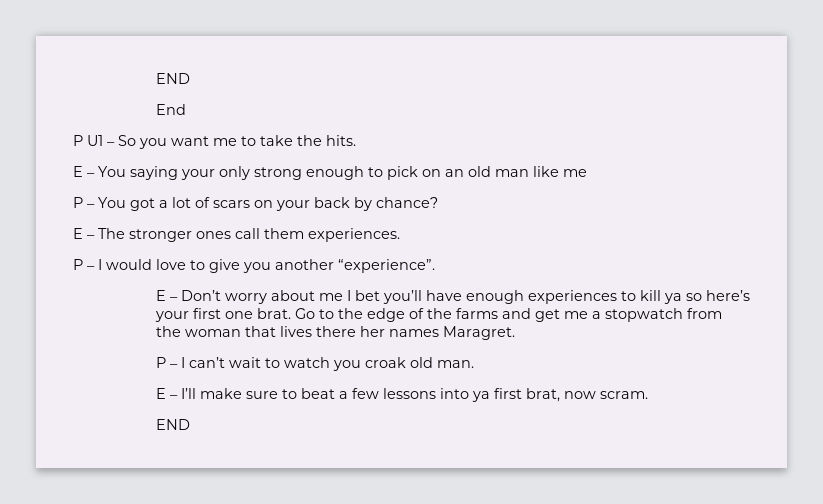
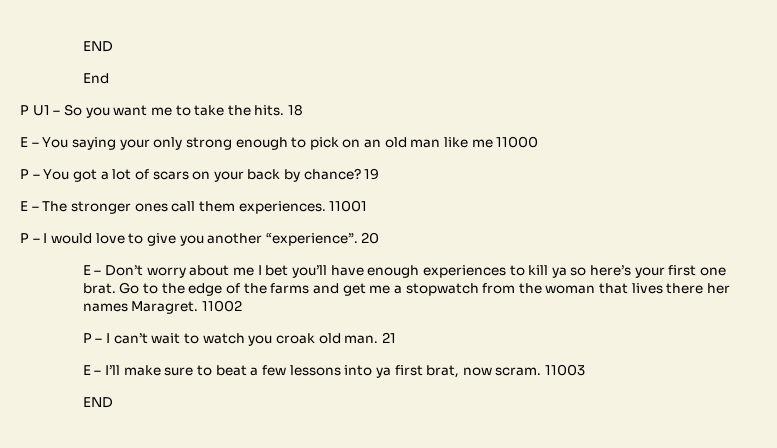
+ 18
- E – You saying your only strong enough to pick on an old man like me
+ E – You saying your only strong enough to pick on an old man like me 11000
+ 19
+ 11001
+ 20
+ 11002
+ 21
+ 11003

